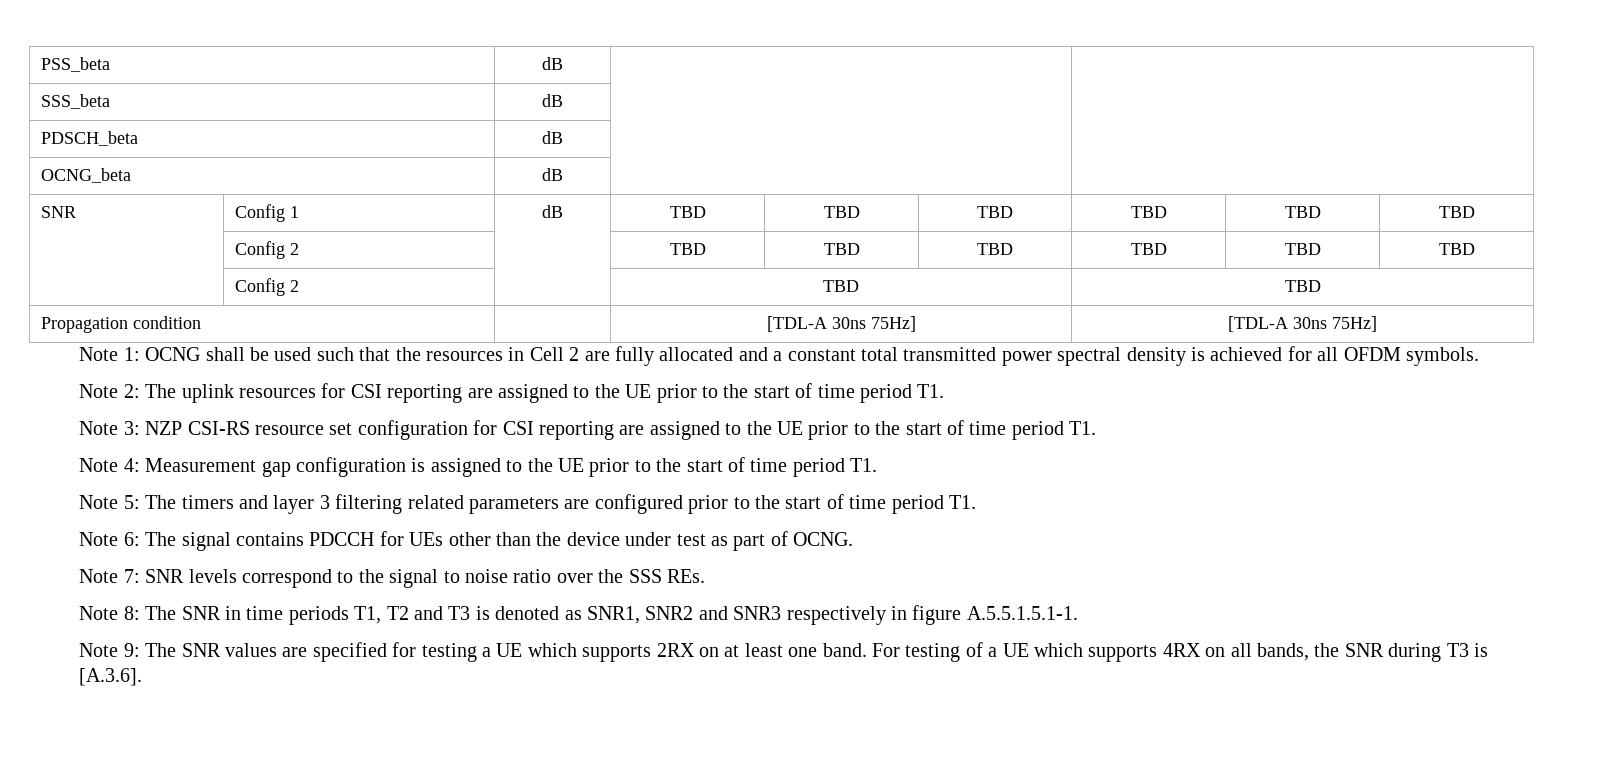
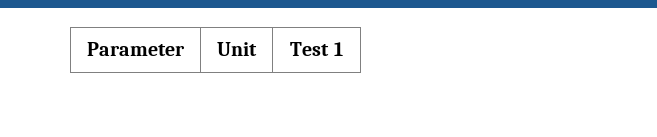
- PSS_beta | dB | |
- SSS_beta | dB | |
- PDSCH_beta | dB | |
- OCNG_beta | dB | |
- SNR | Config 1 | dB | TBD | TBD | TBD | TBD | TBD | TBD
- | Config 2 | | TBD | TBD | TBD | TBD | TBD | TBD
- | Config 2 | | TBD | TBD
- Propagation condition | | [TDL-A 30ns 75Hz] | [TDL-A 30ns 75Hz]
- Note 1: OCNG shall be used such that the resources in Cell 2 are fully allocated and a constant total transmitted power spectral density is achieved for all OFDM symbols.
- Note 2: The uplink resources for CSI reporting are assigned to the UE prior to the start of time period T1.
- Note 3: NZP CSI-RS resource set configuration for CSI reporting are assigned to the UE prior to the start of time period T1.
- Note 4: Measurement gap configuration is assigned to the UE prior to the start of time period T1.
- Note 5: The timers and layer 3 filtering related parameters are configured prior to the start of time period T1.
- Note 6: The signal contains PDCCH for UEs other than the device under test as part of OCNG.
- Note 7: SNR levels correspond to the signal to noise ratio over the SSS REs.
- Note 8: The SNR in time periods T1, T2 and T3 is denoted as SNR1, SNR2 and SNR3 respectively in figure A.5.5.1.5.1-1.
- Note 9: The SNR values are specified for testing a UE which supports 2RX on at least one band. For testing of a UE which supports 4RX on all bands, the SNR during T3 is [A.3.6].
+ Parameter | Unit | Test 1

